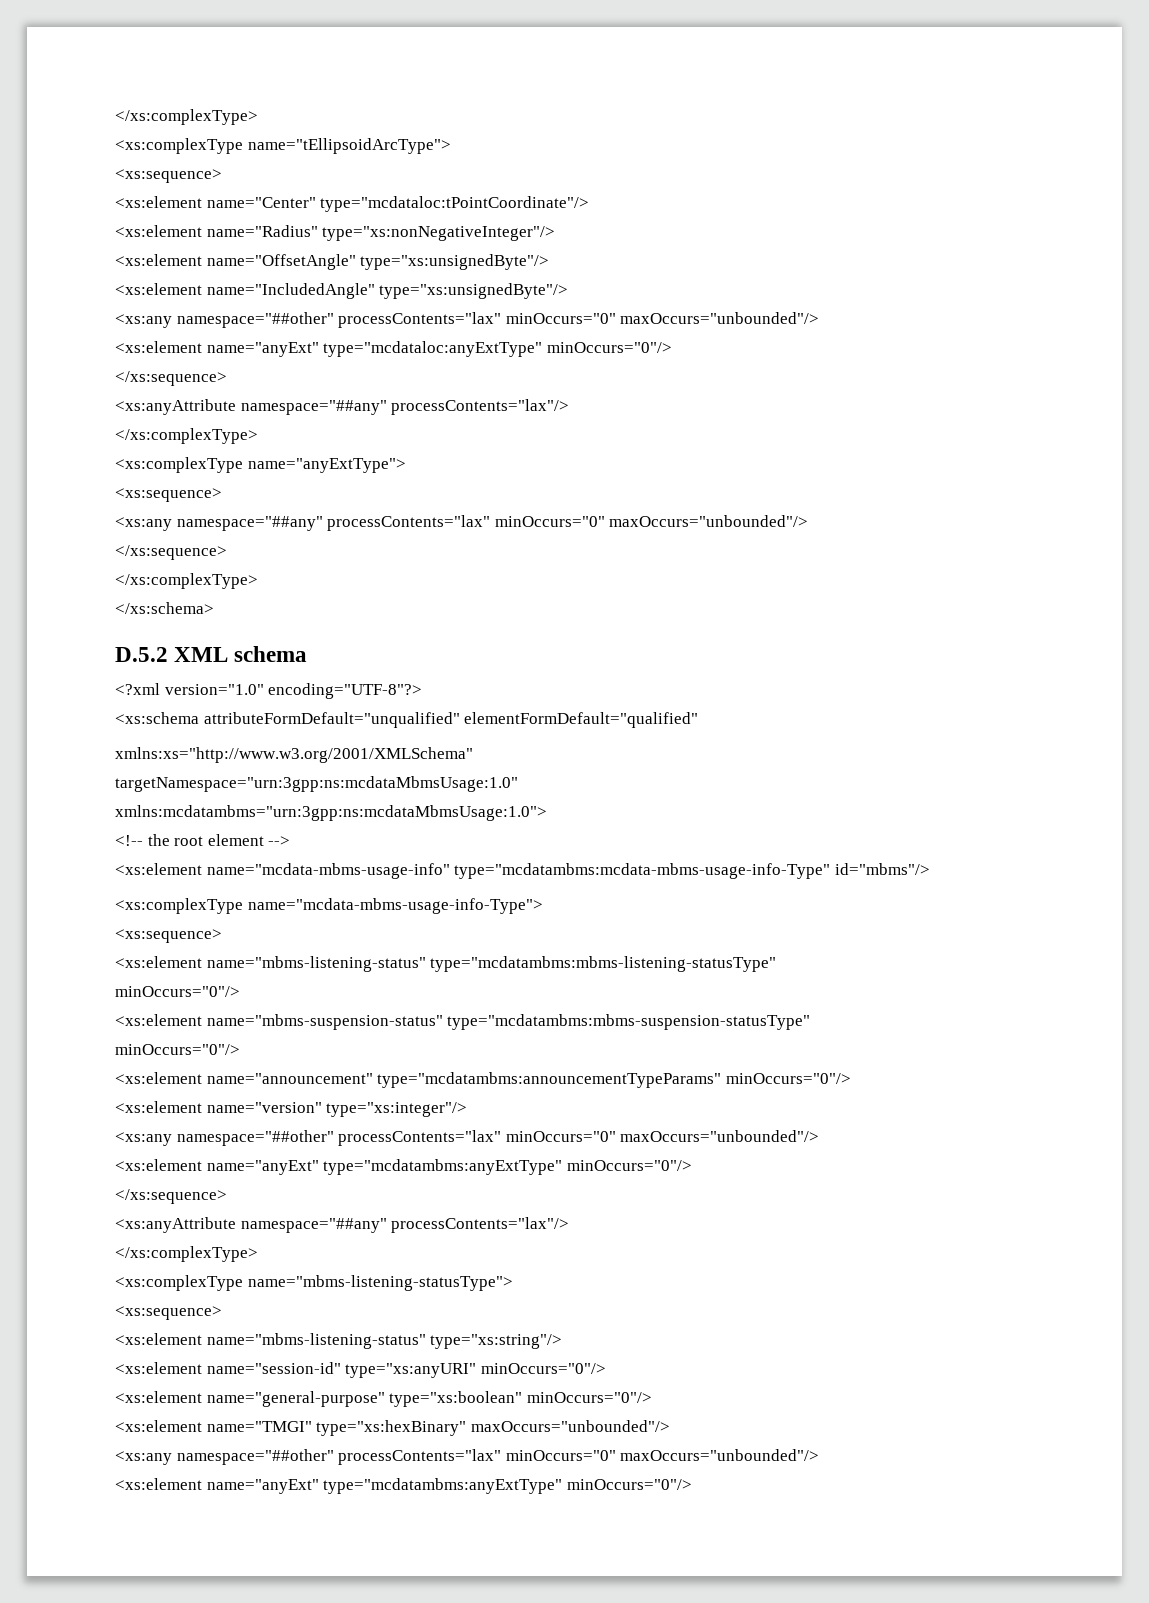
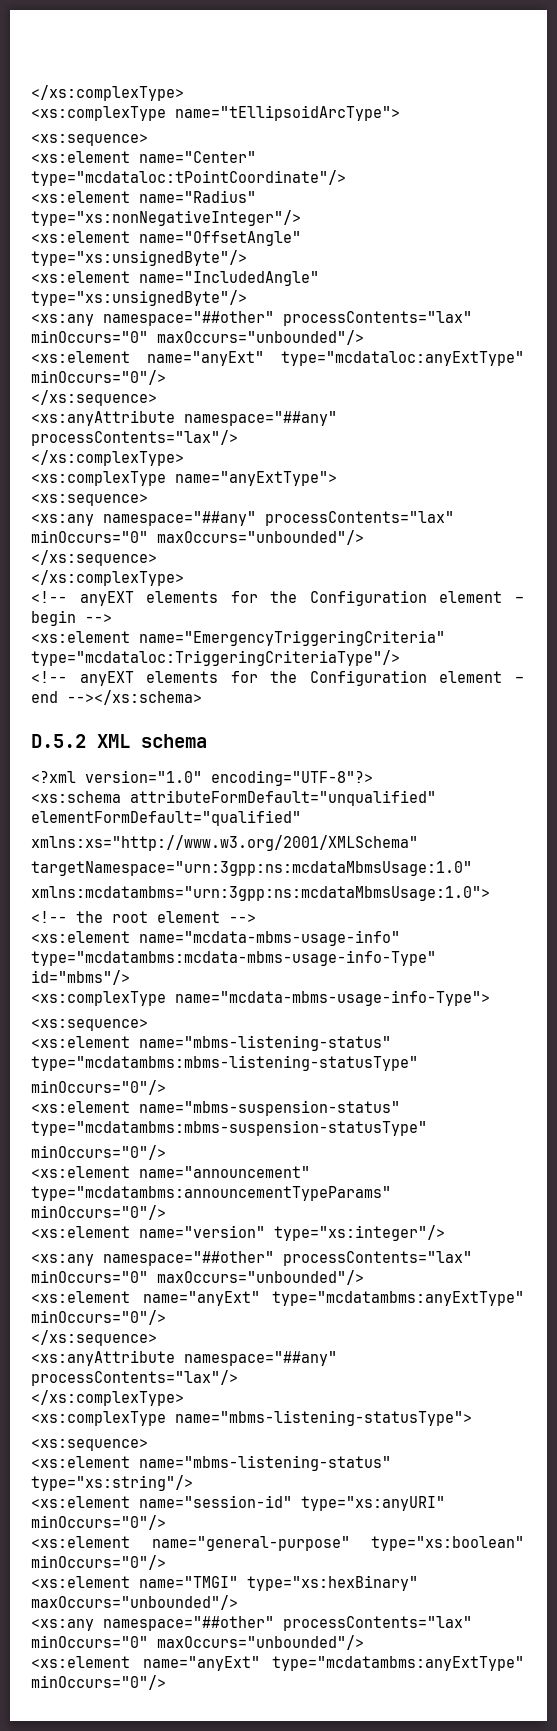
- </xs:schema>
+ <!-- anyEXT elements for the Configuration element – begin -->
+ <xs:element name="EmergencyTriggeringCriteria" type="mcdataloc:TriggeringCriteriaType"/>
+ <!-- anyEXT elements for the Configuration element – end --></xs:schema>

